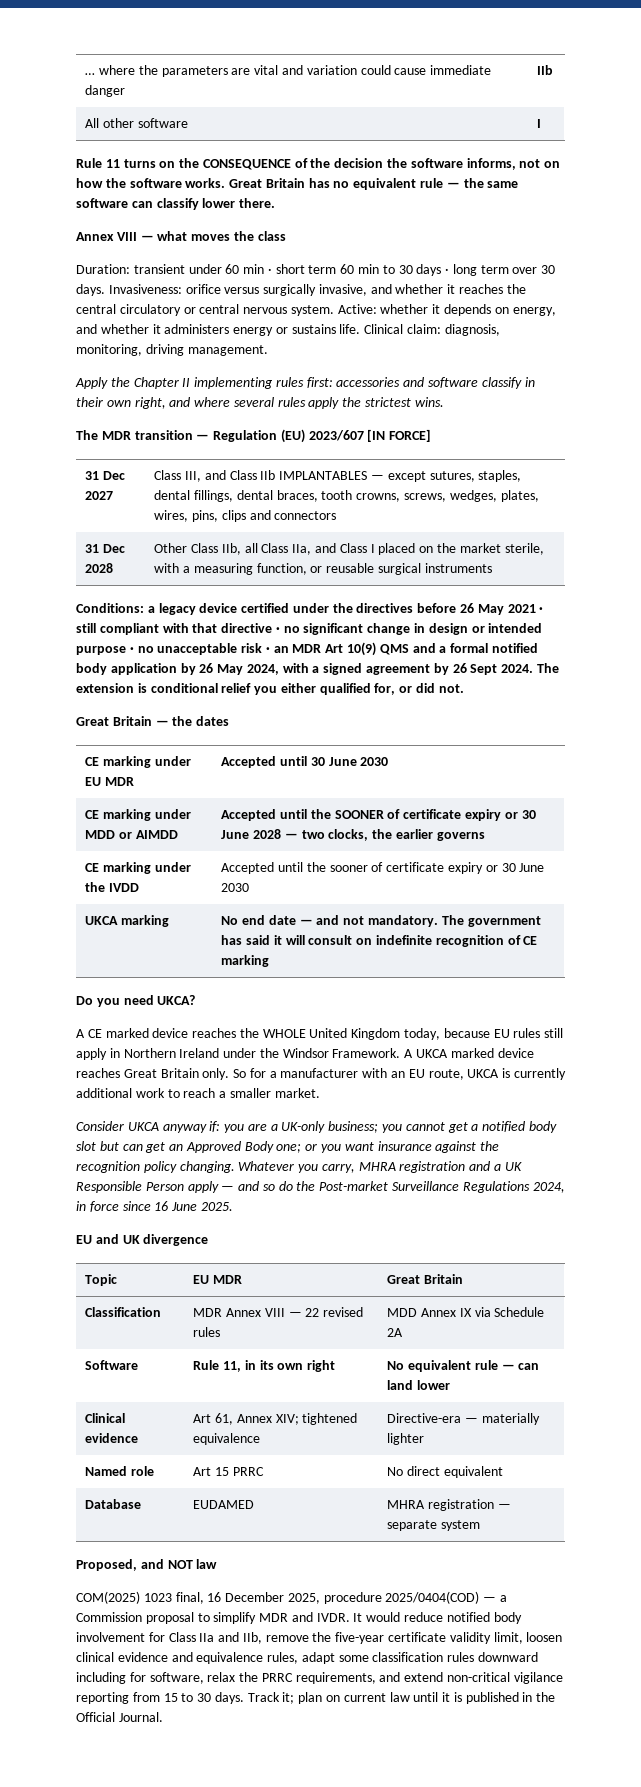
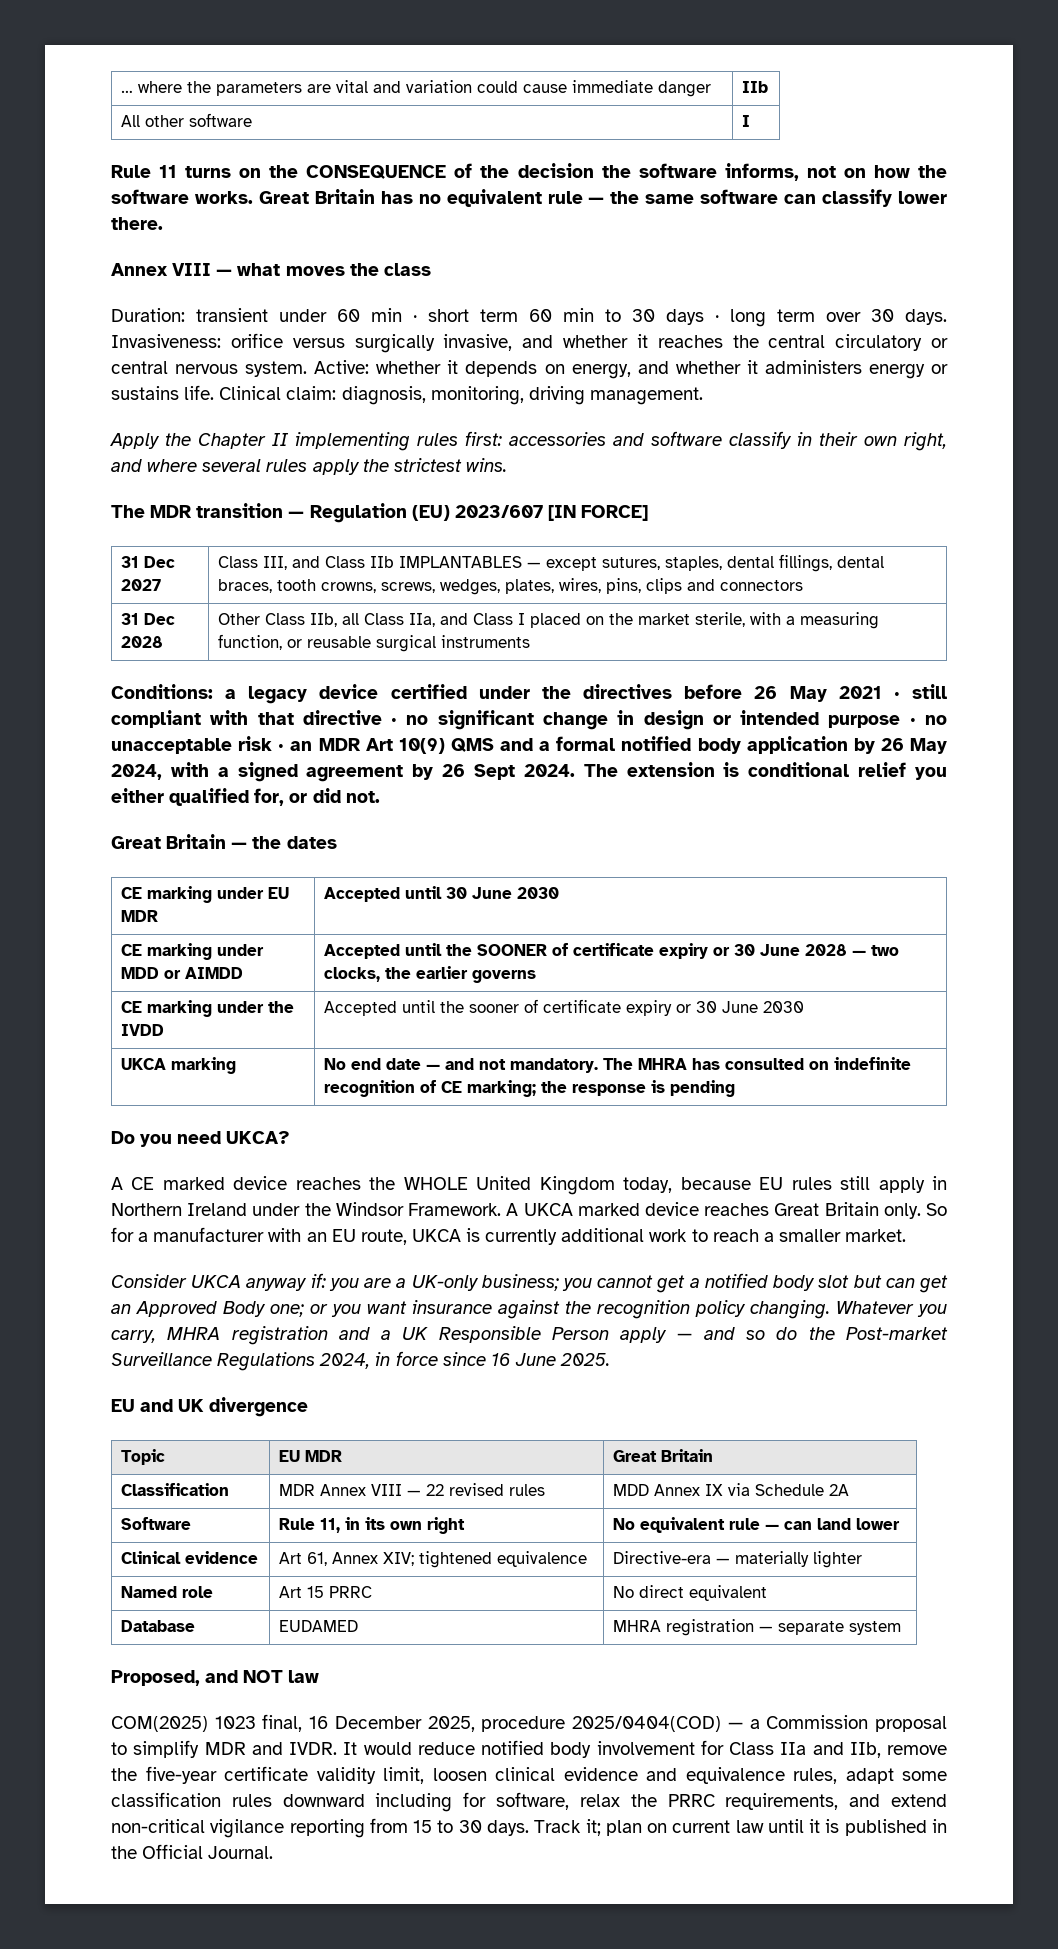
- UKCA marking | No end date — and not mandatory. The government has said it will consult on indefinite recognition of CE marking
+ UKCA marking | No end date — and not mandatory. The MHRA has consulted on indefinite recognition of CE marking; the response is pending

